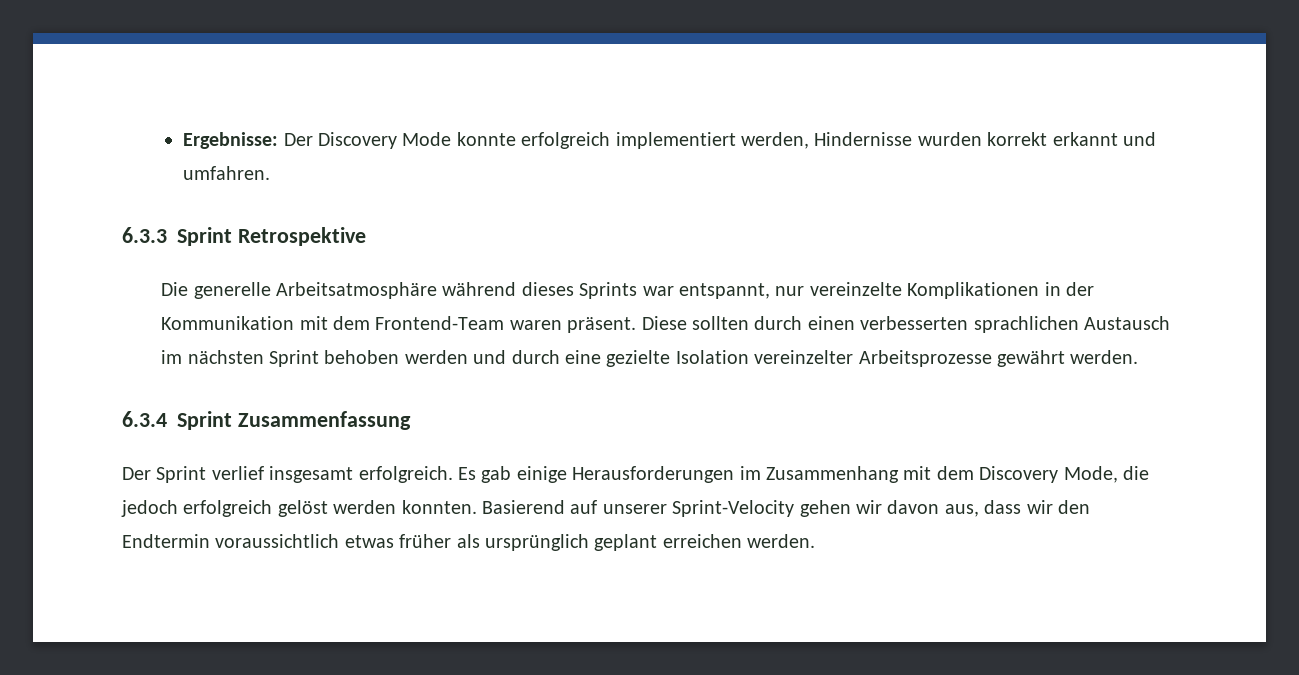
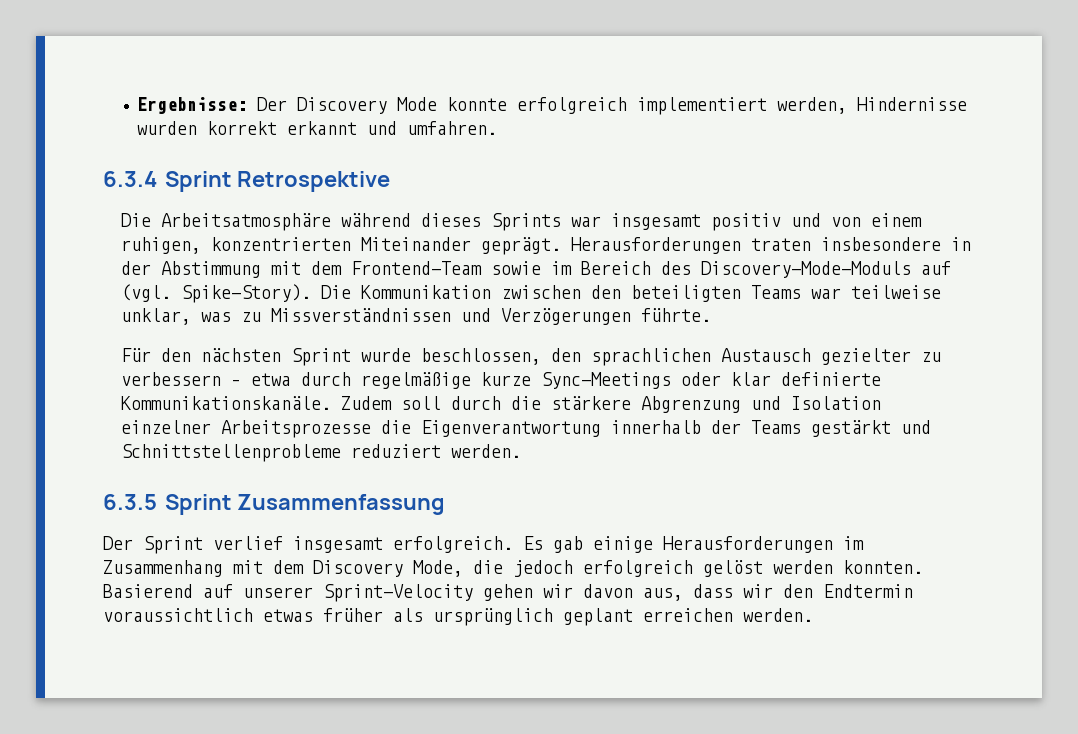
- 6.3.3 Sprint Retrospektive
+ 6.3.4 Sprint Retrospektive
- Die generelle Arbeitsatmosphäre während dieses Sprints war entspannt, nur vereinzelte Komplikationen in der Kommunikation mit dem Frontend-Team waren präsent. Diese sollten durch einen verbesserten sprachlichen Austausch im nächsten Sprint behoben werden und durch eine gezielte Isolation vereinzelter Arbeitsprozesse gewährt werden.
+ Die Arbeitsatmosphäre während dieses Sprints war insgesamt positiv und von einem ruhigen, konzentrierten Miteinander geprägt. Herausforderungen traten insbesondere in der Abstimmung mit dem Frontend-Team sowie im Bereich des Discovery-Mode-Moduls auf (vgl. Spike-Story). Die Kommunikation zwischen den beteiligten Teams war teilweise unklar, was zu Missverständnissen und Verzögerungen führte.
+ Für den nächsten Sprint wurde beschlossen, den sprachlichen Austausch gezielter zu verbessern – etwa durch regelmäßige kurze Sync-Meetings oder klar definierte Kommunikationskanäle. Zudem soll durch die stärkere Abgrenzung und Isolation einzelner Arbeitsprozesse die Eigenverantwortung innerhalb der Teams gestärkt und Schnittstellenprobleme reduziert werden.
- 6.3.4 Sprint Zusammenfassung
+ 6.3.5 Sprint Zusammenfassung

